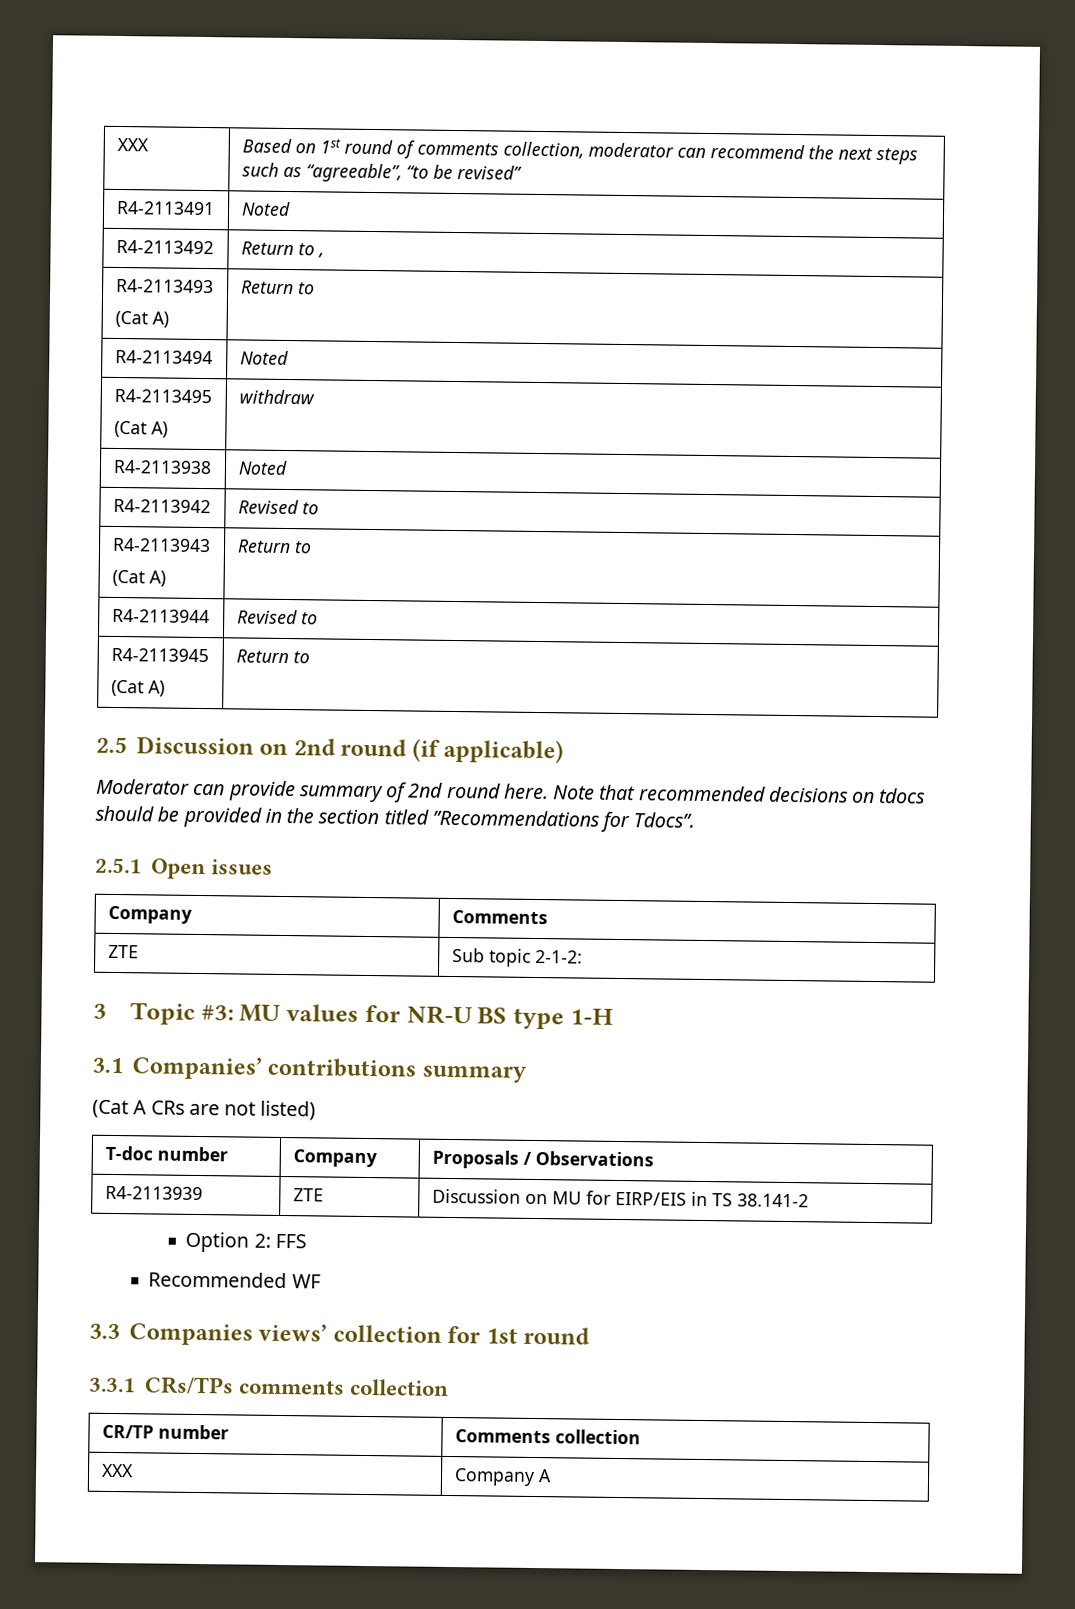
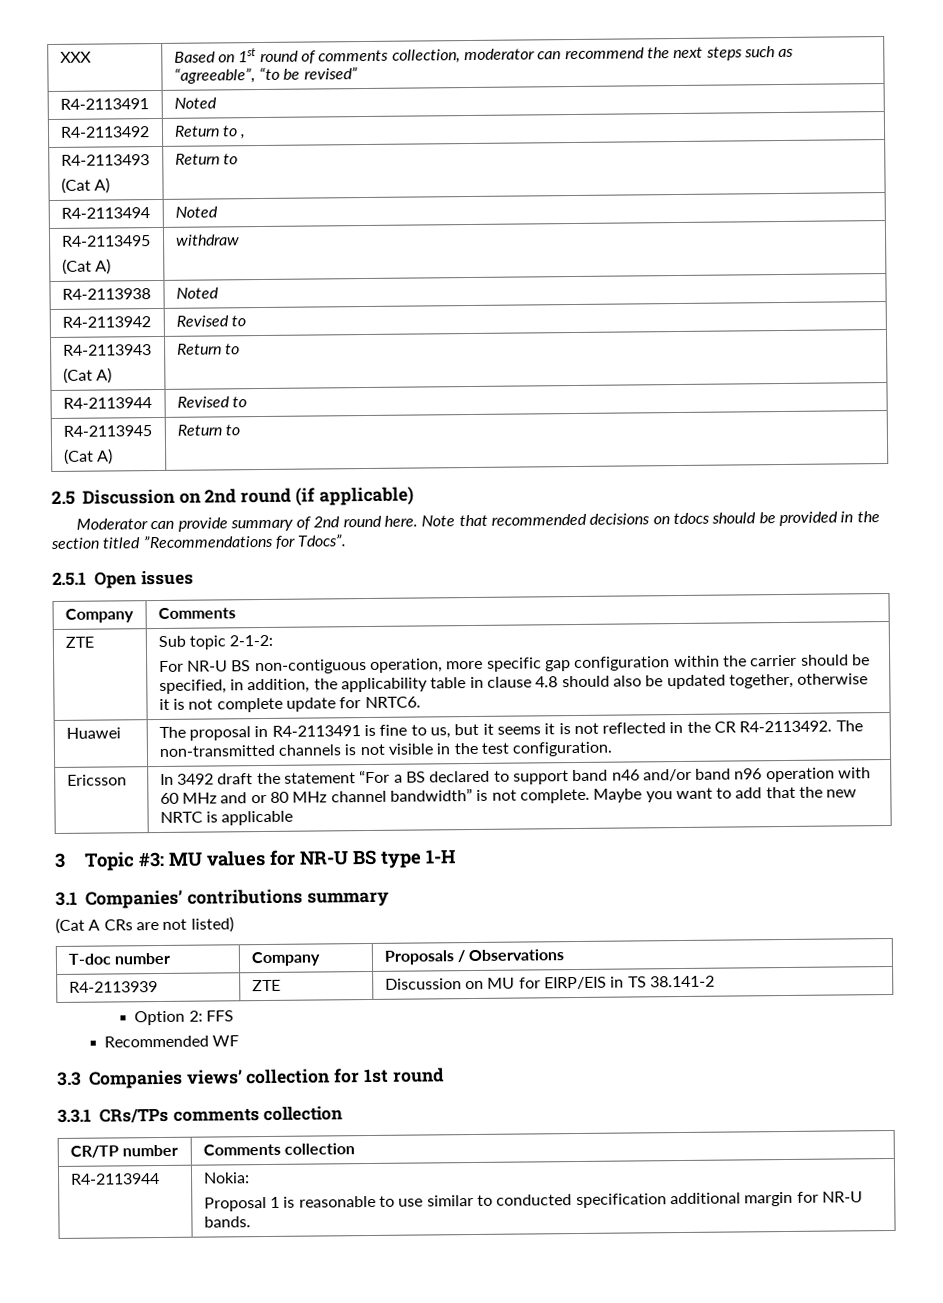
  ZTE | Sub topic 2-1-2:
+ For NR-U BS non-contiguous operation, more specific gap configuration within the carrier should be specified, in addition, the applicability table in clause 4.8 should also be updated together, otherwise it is not complete update for NRTC6.
+ Huawei | The proposal in R4-2113491 is fine to us, but it seems it is not reflected in the CR R4-2113492. The non-transmitted channels is not visible in the test configuration.
+ Ericsson | In 3492 draft the statement “For a BS declared to support band n46 and/or band n96 operation with 60 MHz and or 80 MHz channel bandwidth” is not complete. Maybe you want to add that the new NRTC is applicable
- XXX | Company A
+ R4-2113944 | Nokia:
+ Proposal 1 is reasonable to use similar to conducted specification additional margin for NR-U bands.

